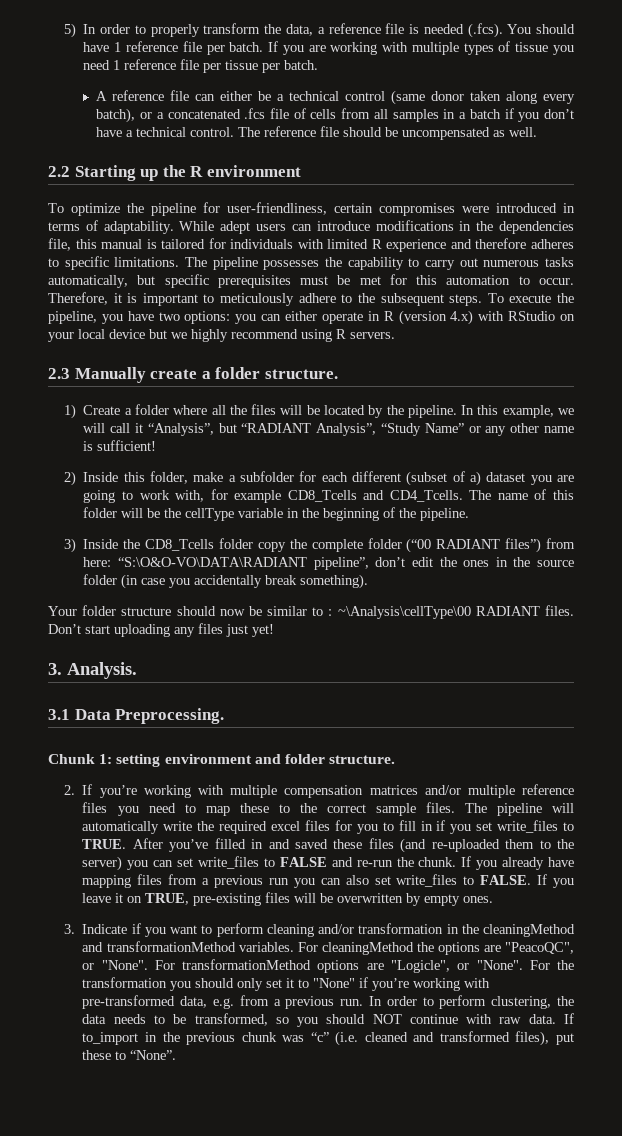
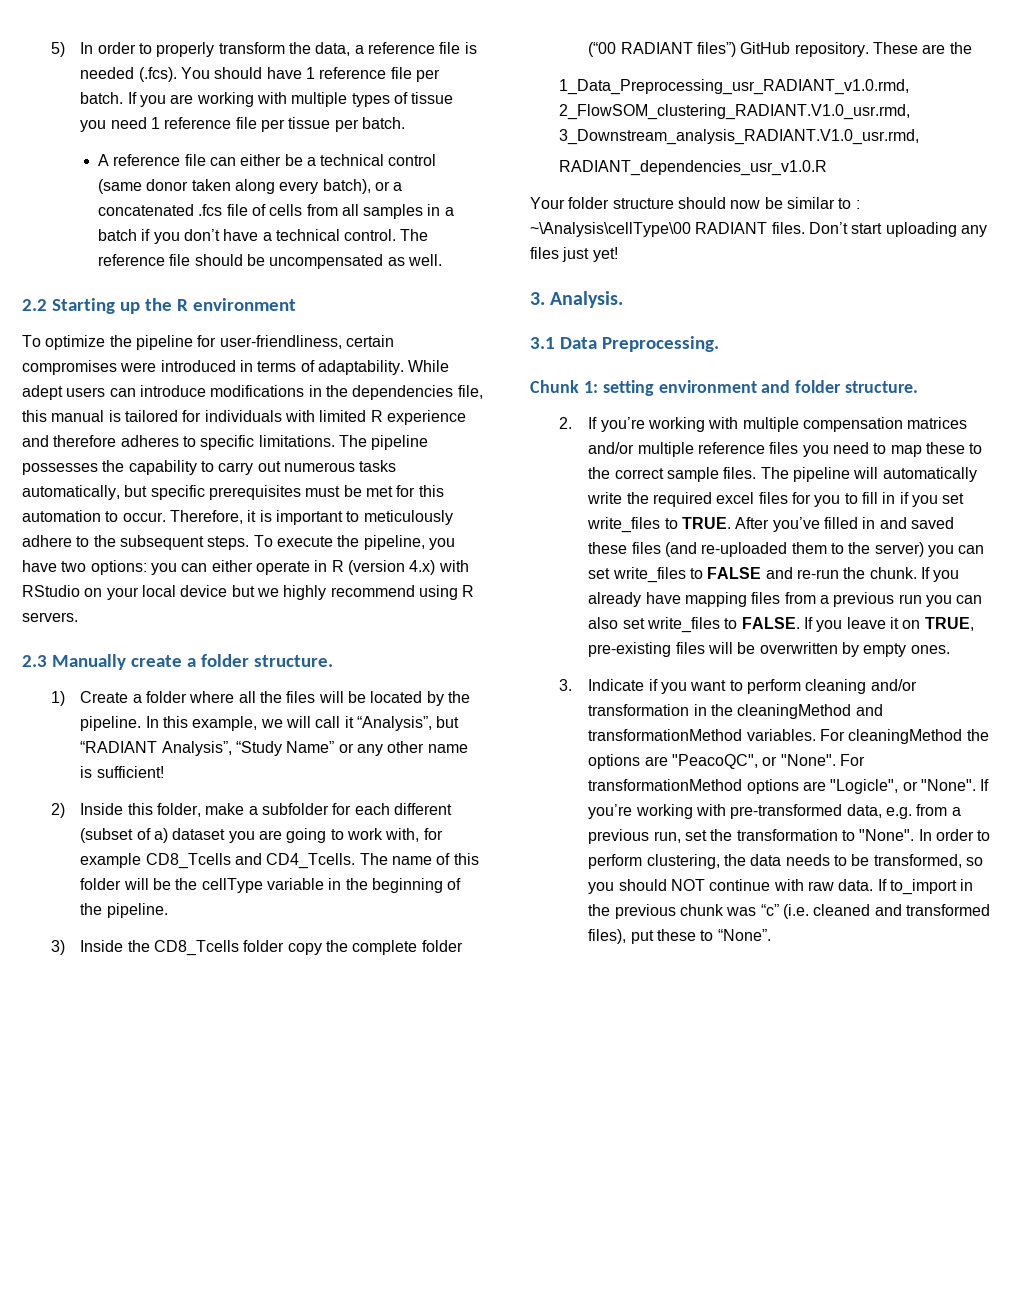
- 3) Inside the CD8_Tcells folder copy the complete folder (“00 RADIANT files”) from here: “S:\O&O-VO\DATA\RADIANT pipeline”, don’t edit the ones in the source folder (in case you accidentally break something).
+ 3) Inside the CD8_Tcells folder copy the complete folder (“00 RADIANT files”) GitHub repository. These are the
+ 1_Data_Preprocessing_usr_RADIANT_v1.0.rmd, 2_FlowSOM_clustering_RADIANT.V1.0_usr.rmd, 3_Downstream_analysis_RADIANT.V1.0_usr.rmd,
+ RADIANT_dependencies_usr_v1.0.R
- For the transformation you should only set it to "None" if you’re working with pre-transformed data, e.g. from a previous run.
+ If you’re working with pre-transformed data, e.g. from a previous run, set the transformation to "None".

